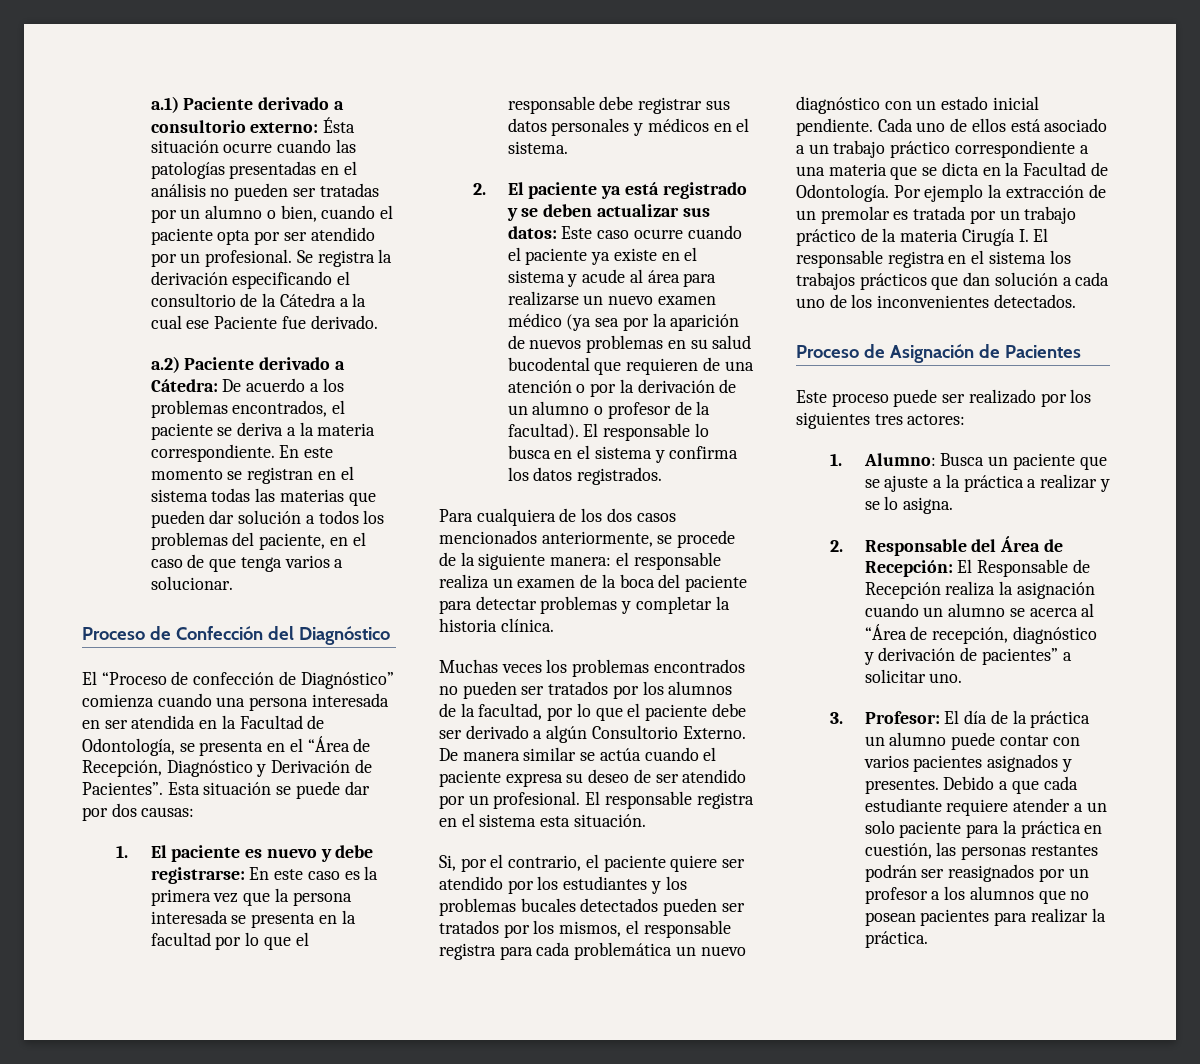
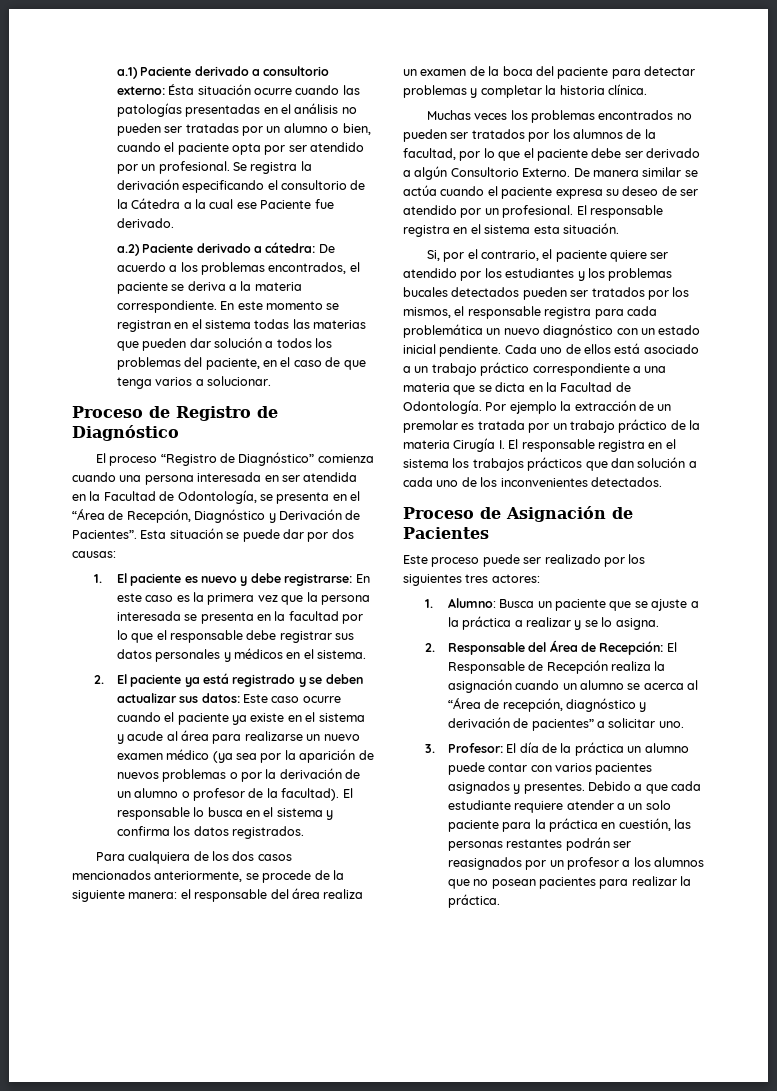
- a.2) Paciente derivado a Cátedra: De acuerdo a los problemas encontrados, el paciente se deriva a la materia correspondiente.
+ a.2) Paciente derivado a cátedra: De acuerdo a los problemas encontrados, el paciente se deriva a la materia correspondiente.
- Proceso de Confección del Diagnóstico
+ Proceso de Registro de Diagnóstico
- El “Proceso de confección de Diagnóstico” comienza cuando una persona interesada en ser atendida en la Facultad de Odontología, se presenta en el “Área de Recepción, Diagnóstico y Derivación de Pacientes”.
+ El proceso “Registro de Diagnóstico” comienza cuando una persona interesada en ser atendida en la Facultad de Odontología, se presenta en el “Área de Recepción, Diagnóstico y Derivación de Pacientes”.
- 2. El paciente ya está registrado y se deben actualizar sus datos: Este caso ocurre cuando el paciente ya existe en el sistema y acude al área para realizarse un nuevo examen médico (ya sea por la aparición de nuevos problemas en su salud bucodental que requieren de una atención o por la derivación de un alumno o profesor de la facultad).
+ 2. El paciente ya está registrado y se deben actualizar sus datos: Este caso ocurre cuando el paciente ya existe en el sistema y acude al área para realizarse un nuevo examen médico (ya sea por la aparición de nuevos problemas o por la derivación de un alumno o profesor de la facultad).
- Para cualquiera de los dos casos mencionados anteriormente, se procede de la siguiente manera: el responsable realiza un examen de la boca del paciente para detectar problemas y completar la historia clínica.
+ Para cualquiera de los dos casos mencionados anteriormente, se procede de la siguiente manera: el responsable del área realiza un examen de la boca del paciente para detectar problemas y completar la historia clínica.

